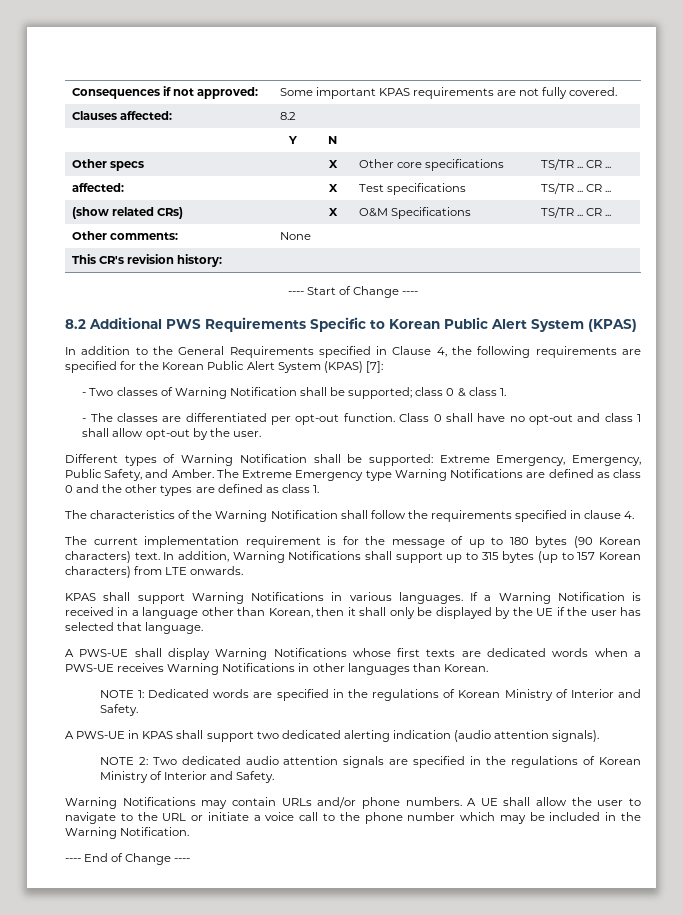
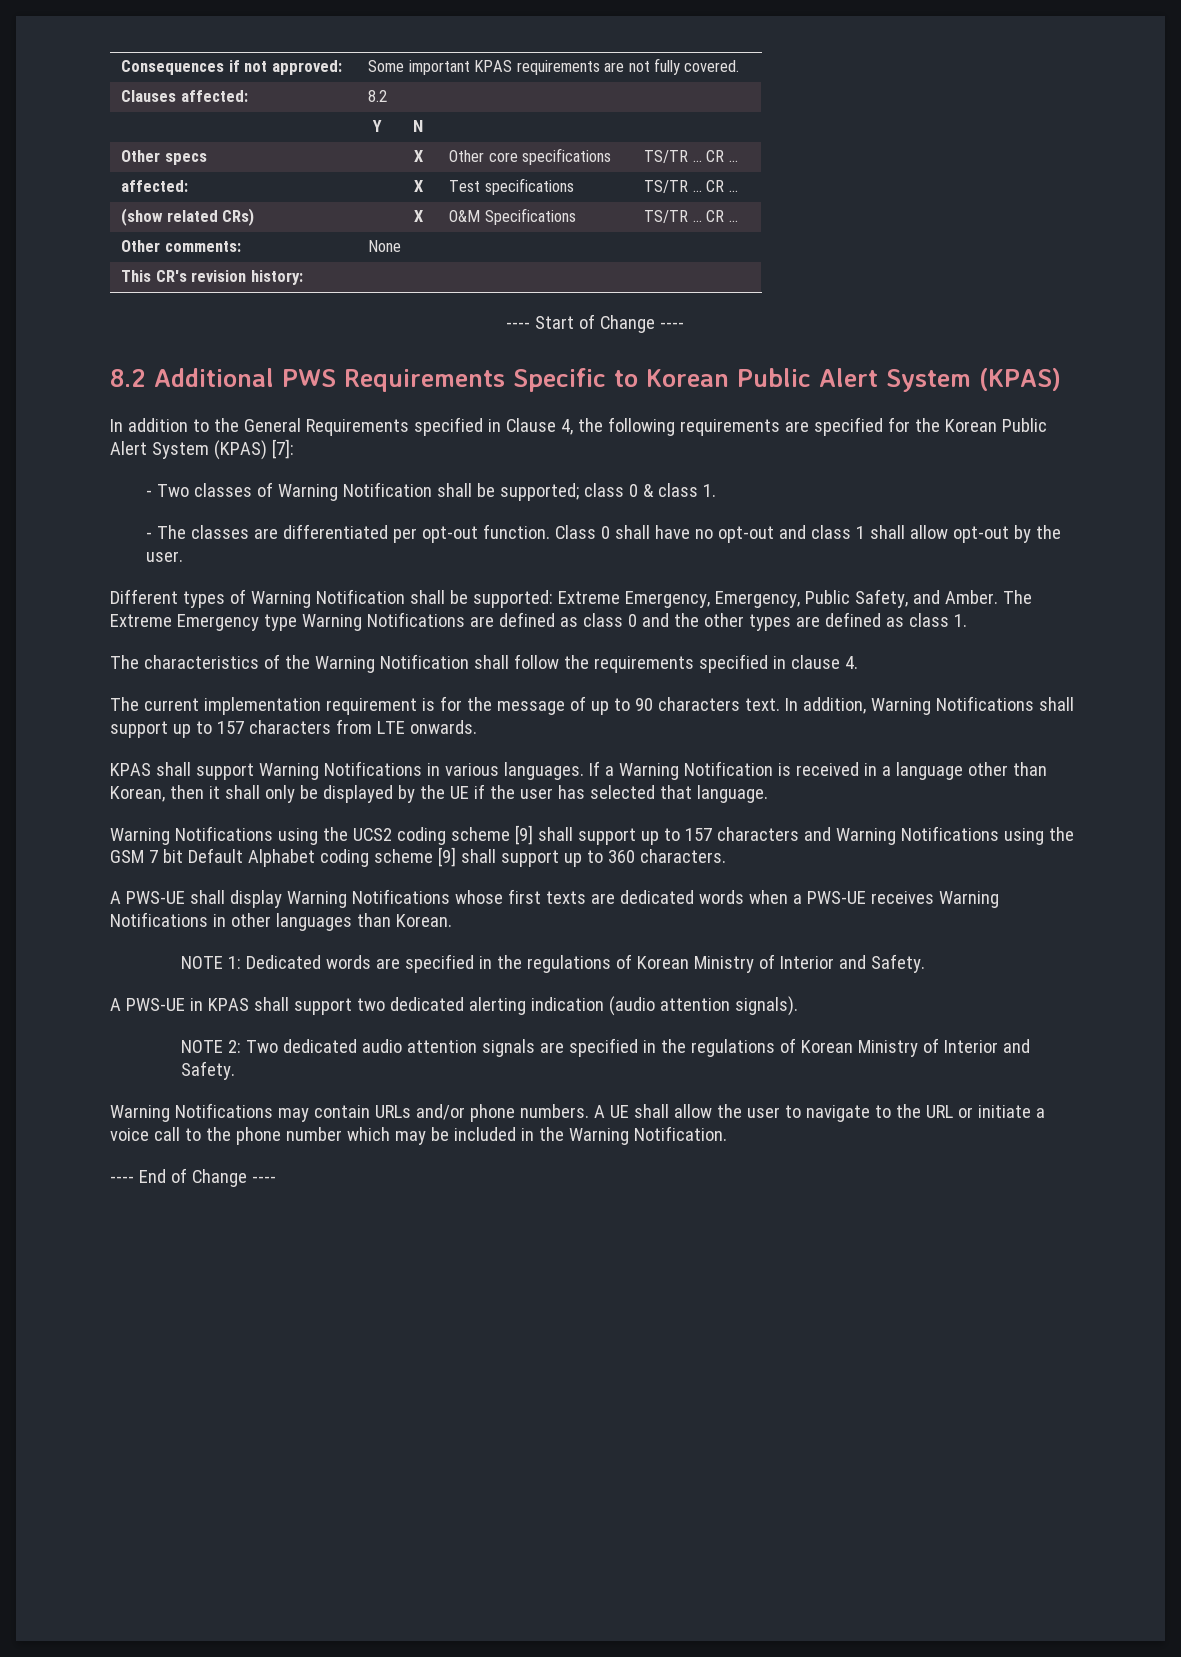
- The current implementation requirement is for the message of up to 180 bytes (90 Korean characters) text.
+ The current implementation requirement is for the message of up to 90 characters text.
- In addition, Warning Notifications shall support up to 315 bytes (up to 157 Korean characters) from LTE onwards.
+ In addition, Warning Notifications shall support up to 157 characters from LTE onwards.
+ Warning Notifications using the UCS2 coding scheme [9] shall support up to 157 characters and Warning Notifications using the GSM 7 bit Default Alphabet coding scheme [9] shall support up to 360 characters.

